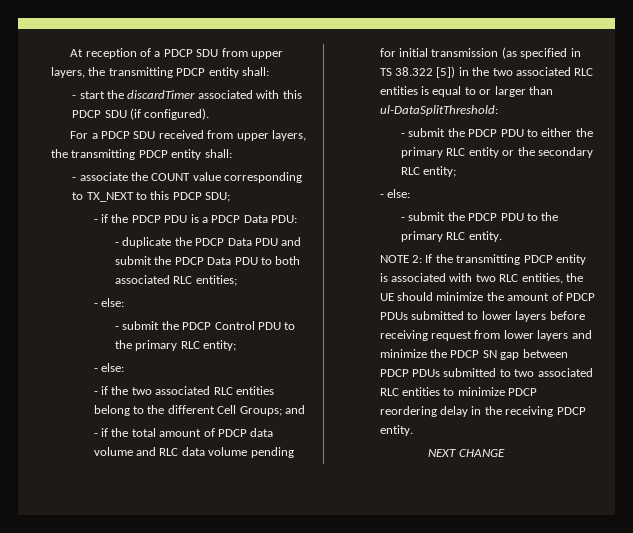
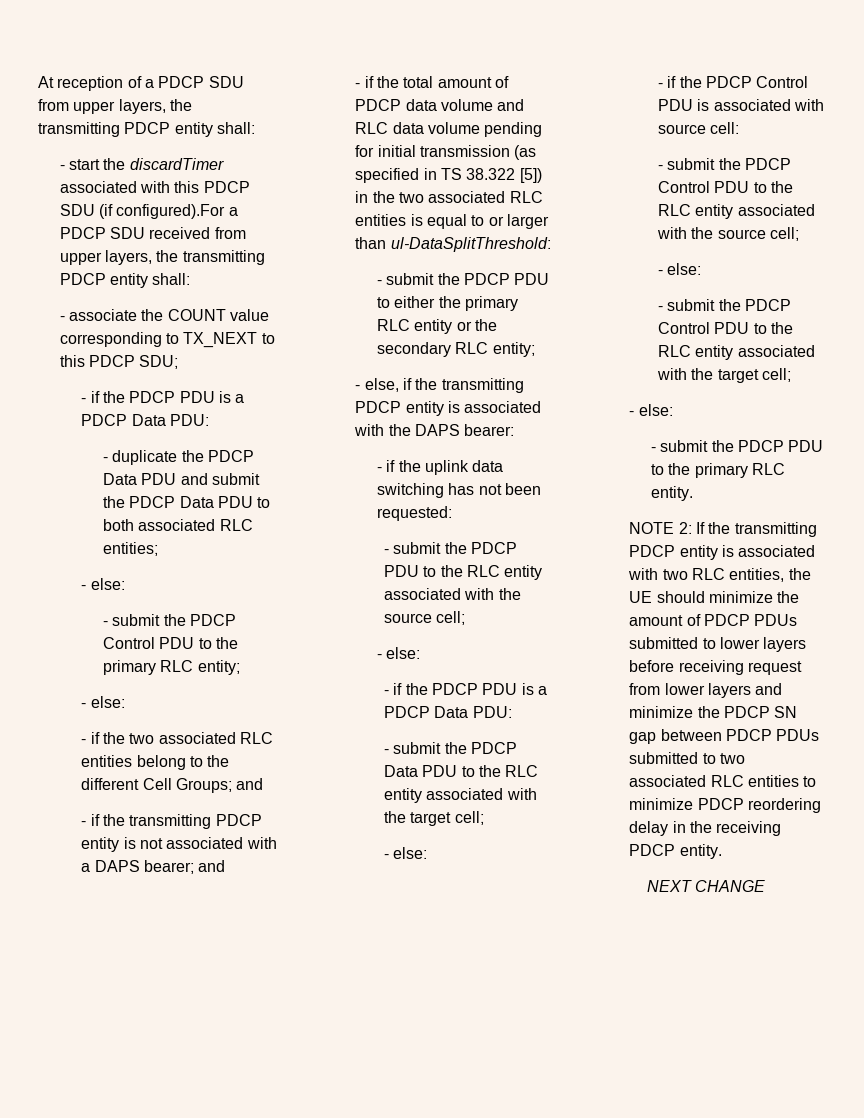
- - start the discardTimer associated with this PDCP SDU (if configured).
- For a PDCP SDU received from upper layers, the transmitting PDCP entity shall:
+ - start the discardTimer associated with this PDCP SDU (if configured).For a PDCP SDU received from upper layers, the transmitting PDCP entity shall:
+ - if the transmitting PDCP entity is not associated with a DAPS bearer; and
+ - else, if the transmitting PDCP entity is associated with the DAPS bearer:
+ - if the uplink data switching has not been requested:
+ - submit the PDCP PDU to the RLC entity associated with the source cell;
+ - else:
+ - if the PDCP PDU is a PDCP Data PDU:
+ - submit the PDCP Data PDU to the RLC entity associated with the target cell;
+ - else:
+ - if the PDCP Control PDU is associated with source cell:
+ - submit the PDCP Control PDU to the RLC entity associated with the source cell;
+ - else:
+ - submit the PDCP Control PDU to the RLC entity associated with the target cell;

